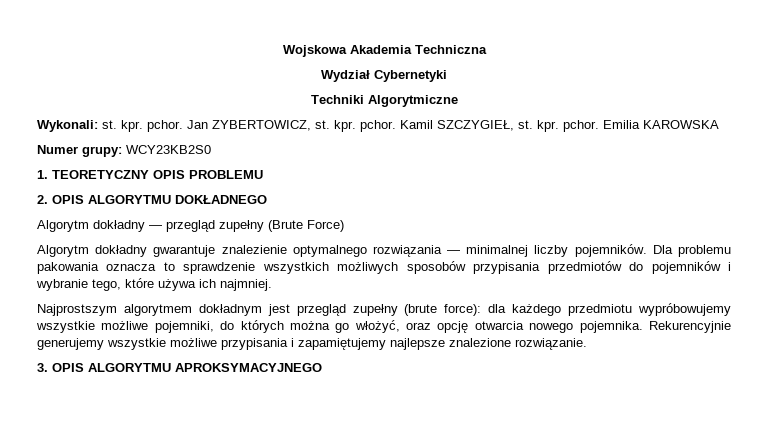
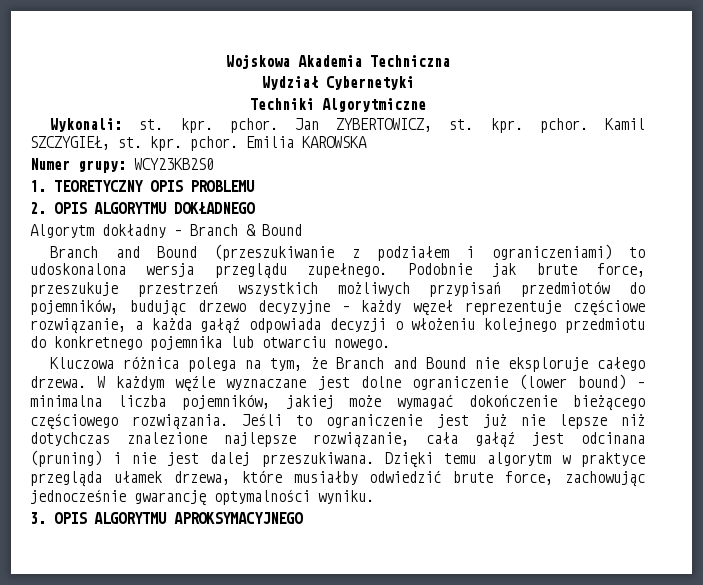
- Algorytm dokładny — przegląd zupełny (Brute Force)
- Algorytm dokładny gwarantuje znalezienie optymalnego rozwiązania — minimalnej liczby pojemników. Dla problemu pakowania oznacza to sprawdzenie wszystkich możliwych sposobów przypisania przedmiotów do pojemników i wybranie tego, które używa ich najmniej.
- Najprostszym algorytmem dokładnym jest przegląd zupełny (brute force): dla każdego przedmiotu wypróbowujemy wszystkie możliwe pojemniki, do których można go włożyć, oraz opcję otwarcia nowego pojemnika. Rekurencyjnie generujemy wszystkie możliwe przypisania i zapamiętujemy najlepsze znalezione rozwiązanie.
+ Algorytm dokładny – Branch & Bound
+ Branch and Bound (przeszukiwanie z podziałem i ograniczeniami) to udoskonalona wersja przeglądu zupełnego. Podobnie jak brute force, przeszukuje przestrzeń wszystkich możliwych przypisań przedmiotów do pojemników, budując drzewo decyzyjne – każdy węzeł reprezentuje częściowe rozwiązanie, a każda gałąź odpowiada decyzji o włożeniu kolejnego przedmiotu do konkretnego pojemnika lub otwarciu nowego.
+ Kluczowa różnica polega na tym, że Branch and Bound nie eksploruje całego drzewa. W każdym węźle wyznaczane jest dolne ograniczenie (lower bound) – minimalna liczba pojemników, jakiej może wymagać dokończenie bieżącego częściowego rozwiązania. Jeśli to ograniczenie jest już nie lepsze niż dotychczas znalezione najlepsze rozwiązanie, cała gałąź jest odcinana (pruning) i nie jest dalej przeszukiwana. Dzięki temu algorytm w praktyce przegląda ułamek drzewa, które musiałby odwiedzić brute force, zachowując jednocześnie gwarancję optymalności wyniku.

